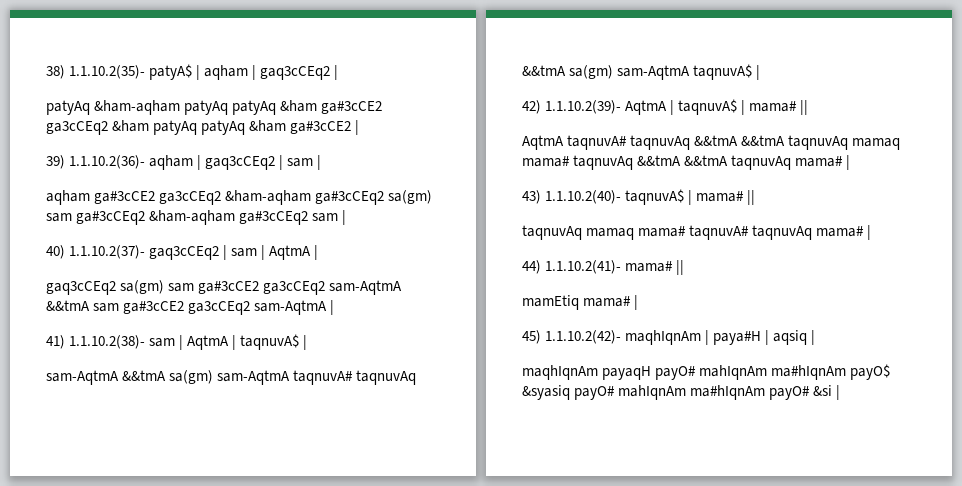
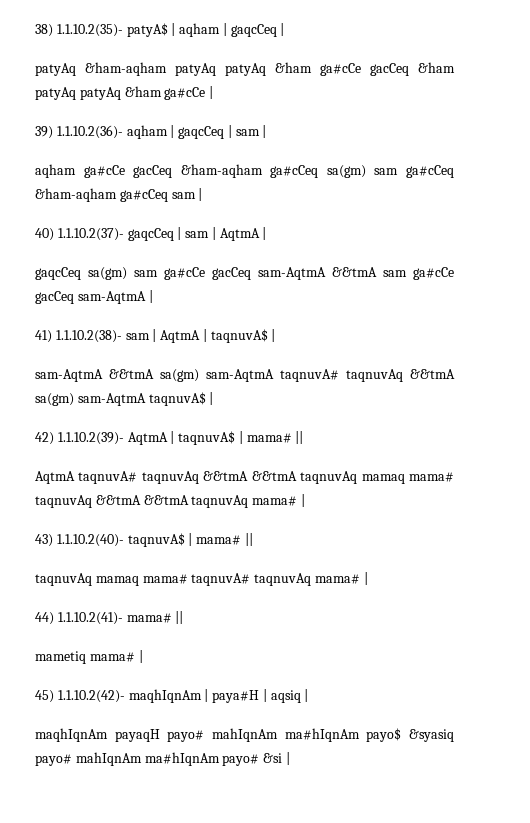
- 38) 1.1.10.2(35)- patyA$ | aqham | gaq3cCEq2 |
+ 38) 1.1.10.2(35)- patyA$ | aqham | gaqcCeq |
- patyAq &ham-aqham patyAq patyAq &ham ga#3cCE2 ga3cCEq2 &ham patyAq patyAq &ham ga#3cCE2 |
+ patyAq &ham-aqham patyAq patyAq &ham ga#cCe gacCeq &ham patyAq patyAq &ham ga#cCe |
- 39) 1.1.10.2(36)- aqham | gaq3cCEq2 | sam |
+ 39) 1.1.10.2(36)- aqham | gaqcCeq | sam |
- aqham ga#3cCE2 ga3cCEq2 &ham-aqham ga#3cCEq2 sa(gm) sam ga#3cCEq2 &ham-aqham ga#3cCEq2 sam |
+ aqham ga#cCe gacCeq &ham-aqham ga#cCeq sa(gm) sam ga#cCeq &ham-aqham ga#cCeq sam |
- 40) 1.1.10.2(37)- gaq3cCEq2 | sam | AqtmA |
+ 40) 1.1.10.2(37)- gaqcCeq | sam | AqtmA |
- gaq3cCEq2 sa(gm) sam ga#3cCE2 ga3cCEq2 sam-AqtmA &&tmA sam ga#3cCE2 ga3cCEq2 sam-AqtmA |
+ gaqcCeq sa(gm) sam ga#cCe gacCeq sam-AqtmA &&tmA sam ga#cCe gacCeq sam-AqtmA |
- mamEtiq mama# |
+ mametiq mama# |
- maqhIqnAm payaqH payO# mahIqnAm ma#hIqnAm payO$ &syasiq payO# mahIqnAm ma#hIqnAm payO# &si |
+ maqhIqnAm payaqH payo# mahIqnAm ma#hIqnAm payo$ &syasiq payo# mahIqnAm ma#hIqnAm payo# &si |

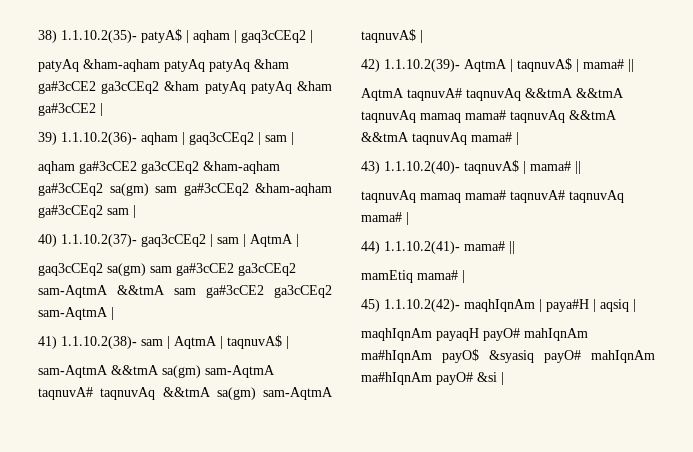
- 38) 1.1.10.2(35)- patyA$ | aqham | gaqcCeq |
+ 38) 1.1.10.2(35)- patyA$ | aqham | gaq3cCEq2 |
- patyAq &ham-aqham patyAq patyAq &ham ga#cCe gacCeq &ham patyAq patyAq &ham ga#cCe |
+ patyAq &ham-aqham patyAq patyAq &ham ga#3cCE2 ga3cCEq2 &ham patyAq patyAq &ham ga#3cCE2 |
- 39) 1.1.10.2(36)- aqham | gaqcCeq | sam |
+ 39) 1.1.10.2(36)- aqham | gaq3cCEq2 | sam |
- aqham ga#cCe gacCeq &ham-aqham ga#cCeq sa(gm) sam ga#cCeq &ham-aqham ga#cCeq sam |
+ aqham ga#3cCE2 ga3cCEq2 &ham-aqham ga#3cCEq2 sa(gm) sam ga#3cCEq2 &ham-aqham ga#3cCEq2 sam |
- 40) 1.1.10.2(37)- gaqcCeq | sam | AqtmA |
+ 40) 1.1.10.2(37)- gaq3cCEq2 | sam | AqtmA |
- gaqcCeq sa(gm) sam ga#cCe gacCeq sam-AqtmA &&tmA sam ga#cCe gacCeq sam-AqtmA |
+ gaq3cCEq2 sa(gm) sam ga#3cCE2 ga3cCEq2 sam-AqtmA &&tmA sam ga#3cCE2 ga3cCEq2 sam-AqtmA |
- mametiq mama# |
+ mamEtiq mama# |
- maqhIqnAm payaqH payo# mahIqnAm ma#hIqnAm payo$ &syasiq payo# mahIqnAm ma#hIqnAm payo# &si |
+ maqhIqnAm payaqH payO# mahIqnAm ma#hIqnAm payO$ &syasiq payO# mahIqnAm ma#hIqnAm payO# &si |

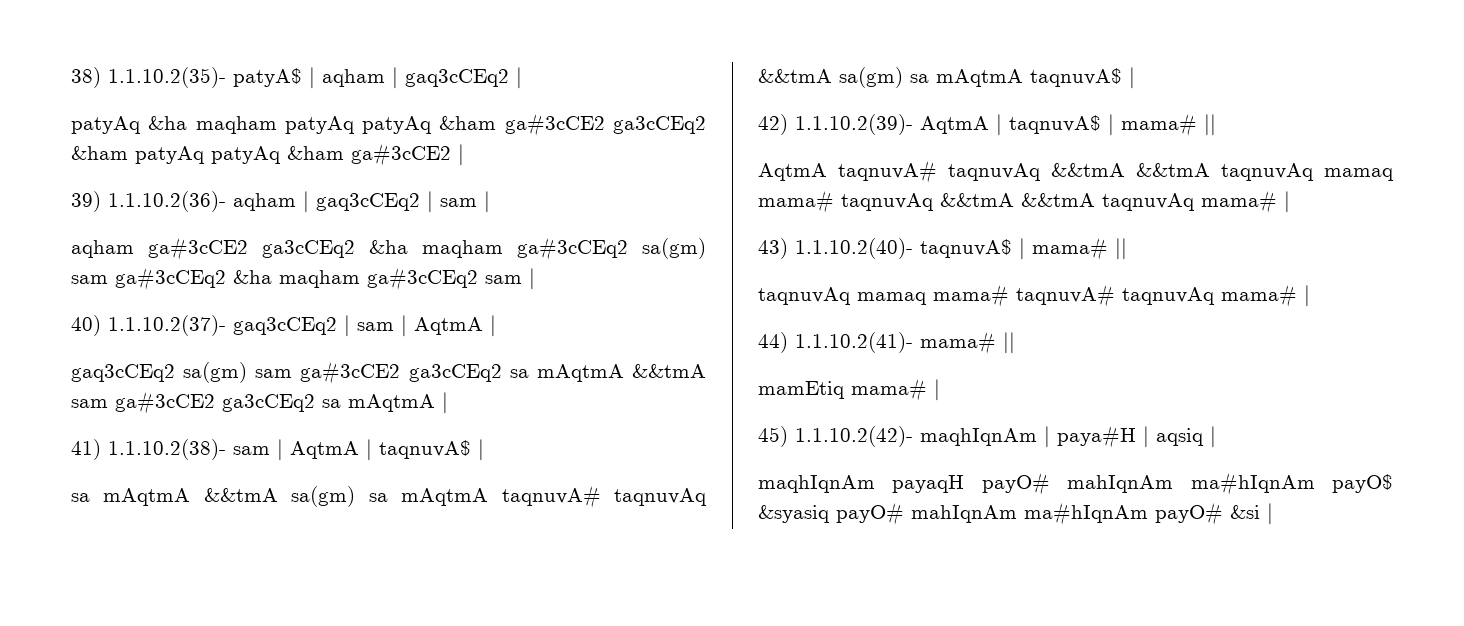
- patyAq &ham-aqham patyAq patyAq &ham ga#3cCE2 ga3cCEq2 &ham patyAq patyAq &ham ga#3cCE2 |
+ patyAq &ha maqham patyAq patyAq &ham ga#3cCE2 ga3cCEq2 &ham patyAq patyAq &ham ga#3cCE2 |
- aqham ga#3cCE2 ga3cCEq2 &ham-aqham ga#3cCEq2 sa(gm) sam ga#3cCEq2 &ham-aqham ga#3cCEq2 sam |
+ aqham ga#3cCE2 ga3cCEq2 &ha maqham ga#3cCEq2 sa(gm) sam ga#3cCEq2 &ha maqham ga#3cCEq2 sam |
- gaq3cCEq2 sa(gm) sam ga#3cCE2 ga3cCEq2 sam-AqtmA &&tmA sam ga#3cCE2 ga3cCEq2 sam-AqtmA |
+ gaq3cCEq2 sa(gm) sam ga#3cCE2 ga3cCEq2 sa mAqtmA &&tmA sam ga#3cCE2 ga3cCEq2 sa mAqtmA |
- sam-AqtmA &&tmA sa(gm) sam-AqtmA taqnuvA# taqnuvAq &&tmA sa(gm) sam-AqtmA taqnuvA$ |
+ sa mAqtmA &&tmA sa(gm) sa mAqtmA taqnuvA# taqnuvAq &&tmA sa(gm) sa mAqtmA taqnuvA$ |

